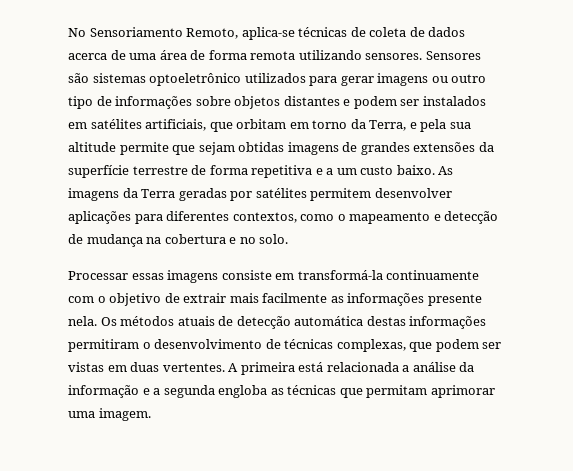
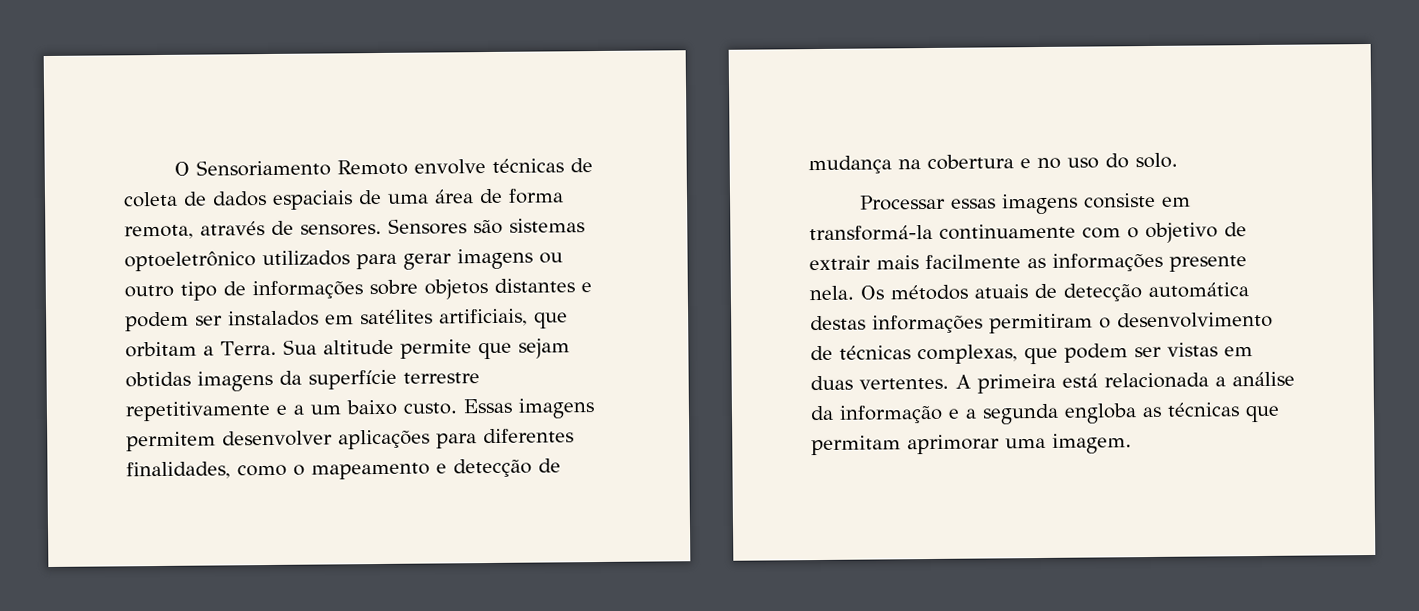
- No Sensoriamento Remoto, aplica-se técnicas de coleta de dados acerca de uma área de forma remota utilizando sensores.
+ O Sensoriamento Remoto envolve técnicas de coleta de dados espaciais de uma área de forma remota, através de sensores.
- Sensores são sistemas optoeletrônico utilizados para gerar imagens ou outro tipo de informações sobre objetos distantes e podem ser instalados em satélites artificiais, que orbitam em torno da Terra, e pela sua altitude permite que sejam obtidas imagens de grandes extensões da superfície terrestre de forma repetitiva e a um custo baixo. As imagens da Terra geradas por satélites permitem desenvolver aplicações para diferentes contextos, como o mapeamento e detecção de mudança na cobertura e no solo.
+ Sensores são sistemas optoeletrônico utilizados para gerar imagens ou outro tipo de informações sobre objetos distantes e podem ser instalados em satélites artificiais, que orbitam a Terra. Sua altitude permite que sejam obtidas imagens da superfície terrestre repetitivamente e a um baixo custo. Essas imagens permitem desenvolver aplicações para diferentes finalidades, como o mapeamento e detecção de mudança na cobertura e no uso do solo.

